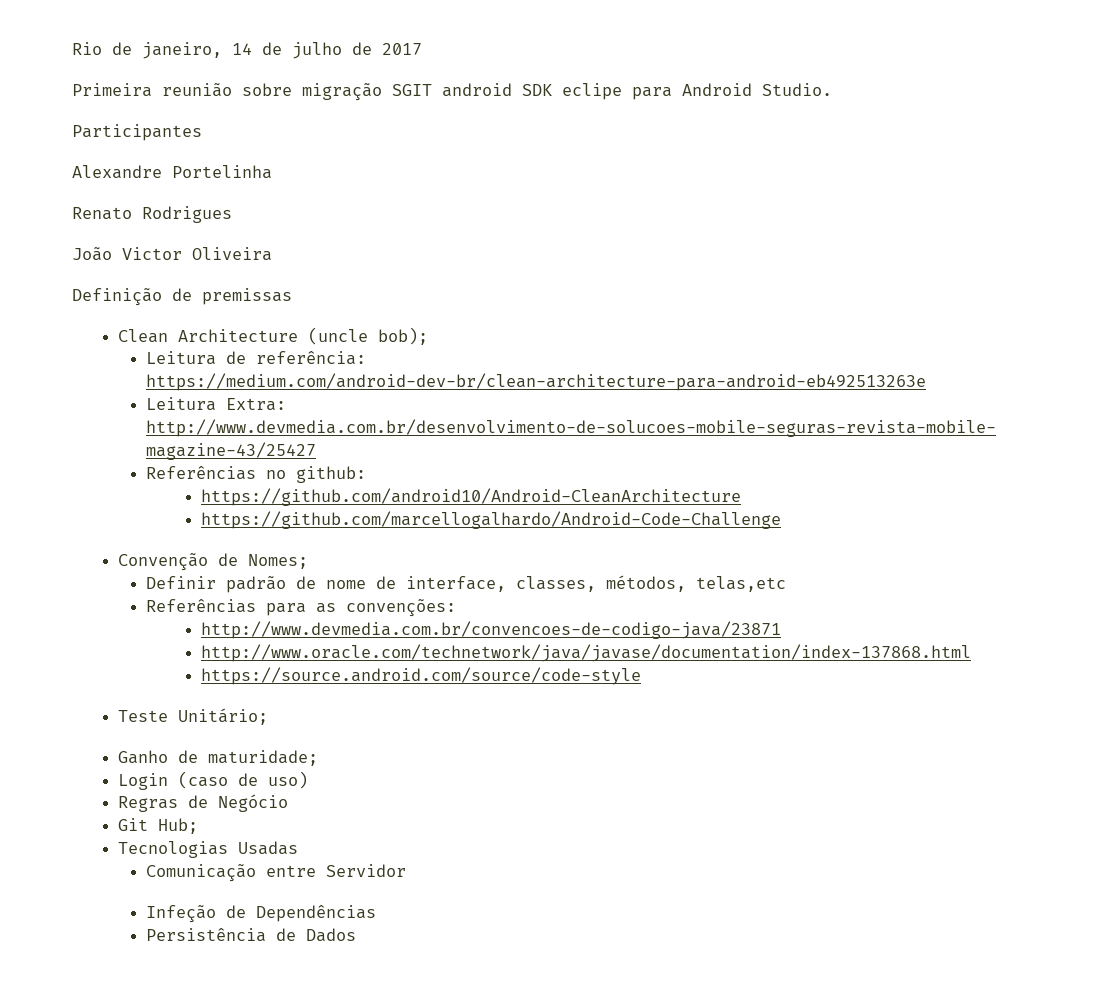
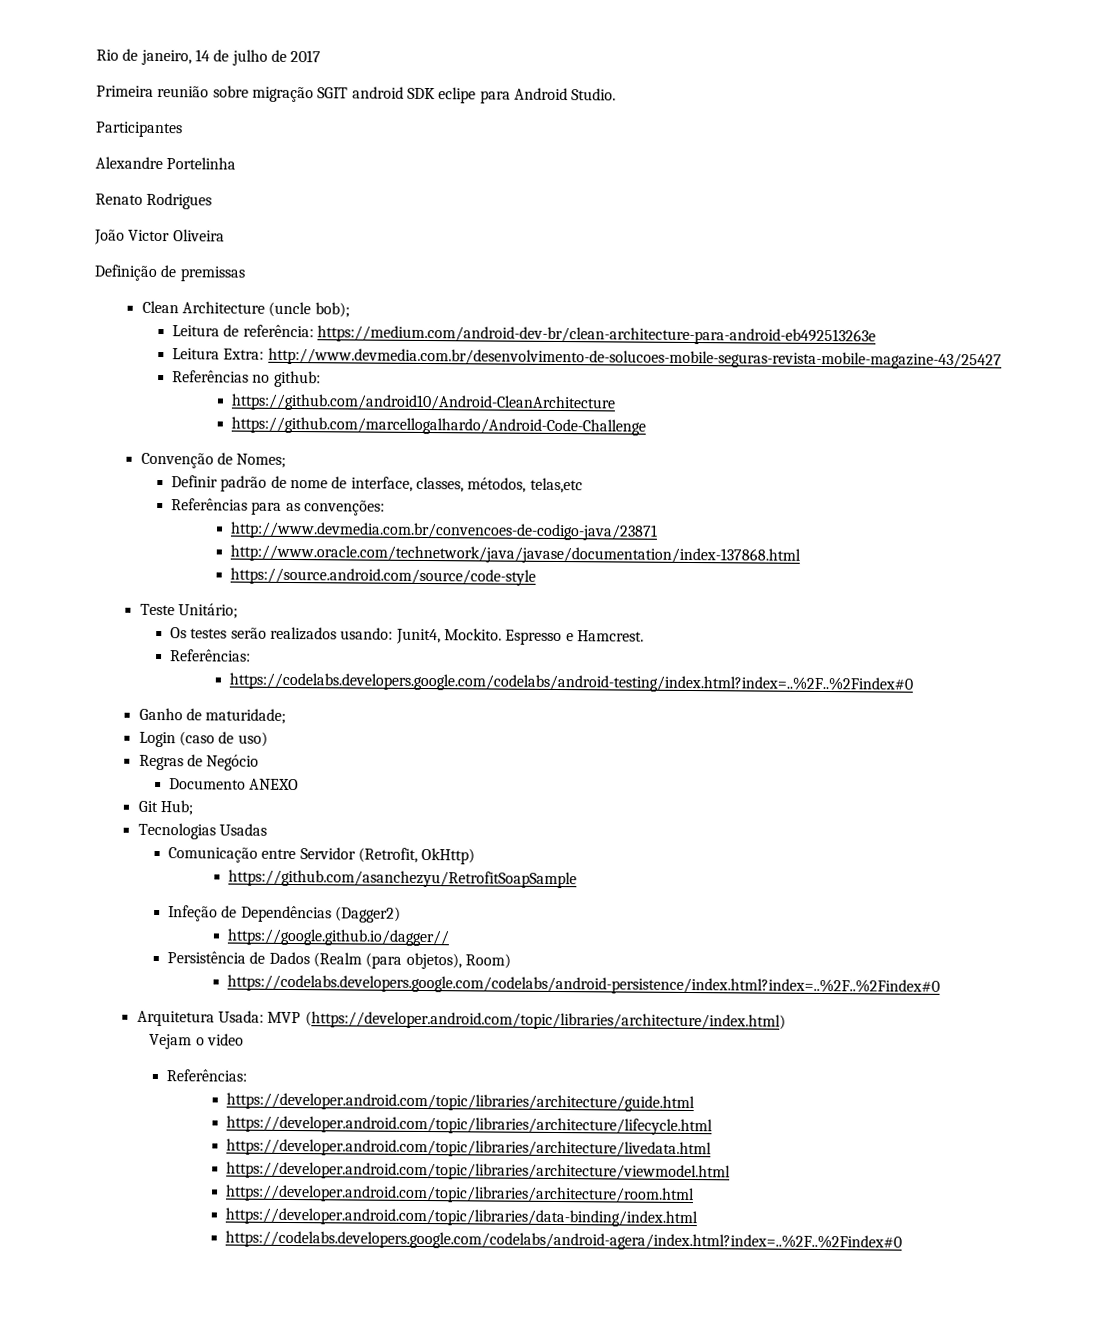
+ Os testes serão realizados usando: Junit4, Mockito. Espresso e Hamcrest.
+ Referências:
+ https://codelabs.developers.google.com/codelabs/android-testing/index.html?index=..%2F..%2Findex#0
+ Documento ANEXO
- Comunicação entre Servidor
+ Comunicação entre Servidor (Retrofit, OkHttp)
+ https://github.com/asanchezyu/RetrofitSoapSample
- Infeção de Dependências
+ Infeção de Dependências (Dagger2)
+ https://google.github.io/dagger//
- Persistência de Dados
+ Persistência de Dados (Realm (para objetos), Room)
+ https://codelabs.developers.google.com/codelabs/android-persistence/index.html?index=..%2F..%2Findex#0
+ Arquitetura Usada: MVP (https://developer.android.com/topic/libraries/architecture/index.html)
+ Vejam o video
+ Referências:
+ https://developer.android.com/topic/libraries/architecture/guide.html
+ https://developer.android.com/topic/libraries/architecture/lifecycle.html
+ https://developer.android.com/topic/libraries/architecture/livedata.html
+ https://developer.android.com/topic/libraries/architecture/viewmodel.html
+ https://developer.android.com/topic/libraries/architecture/room.html
+ https://developer.android.com/topic/libraries/data-binding/index.html
+ https://codelabs.developers.google.com/codelabs/android-agera/index.html?index=..%2F..%2Findex#0

